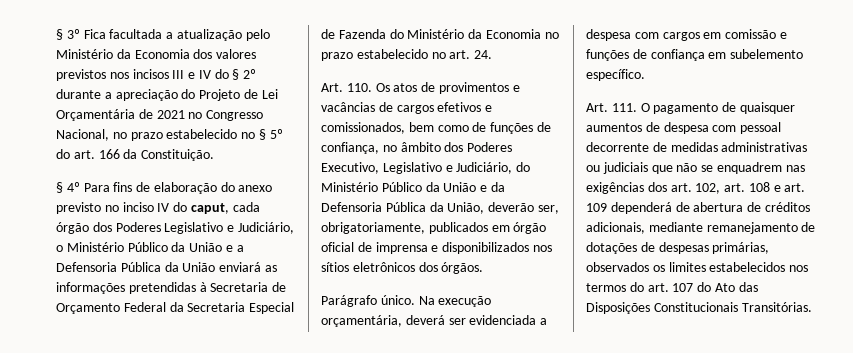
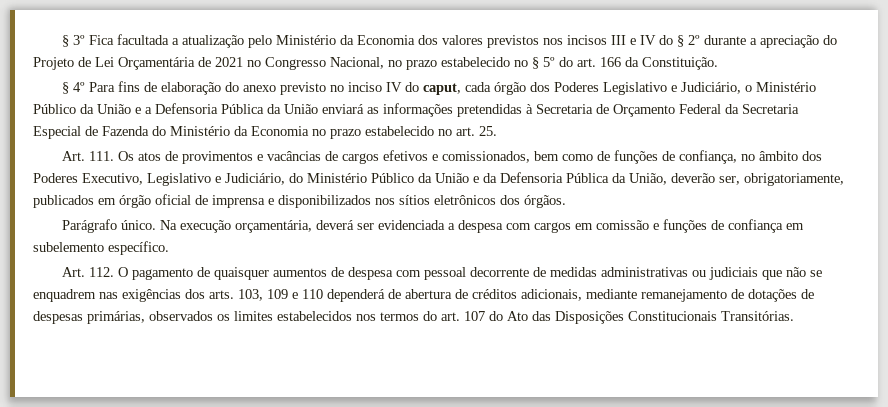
- § 4º Para fins de elaboração do anexo previsto no inciso IV do caput, cada órgão dos Poderes Legislativo e Judiciário, o Ministério Público da União e a Defensoria Pública da União enviará as informações pretendidas à Secretaria de Orçamento Federal da Secretaria Especial de Fazenda do Ministério da Economia no prazo estabelecido no art. 24.
- Art. 110. Os atos de provimentos e vacâncias de cargos efetivos e comissionados, bem como de funções de confiança, no âmbito dos Poderes Executivo, Legislativo e Judiciário, do Ministério Público da União e da Defensoria Pública da União, deverão ser, obrigatoriamente, publicados em órgão oficial de imprensa e disponibilizados nos sítios eletrônicos dos órgãos.
+ § 4º Para fins de elaboração do anexo previsto no inciso IV do caput, cada órgão dos Poderes Legislativo e Judiciário, o Ministério Público da União e a Defensoria Pública da União enviará as informações pretendidas à Secretaria de Orçamento Federal da Secretaria Especial de Fazenda do Ministério da Economia no prazo estabelecido no art. 25.
+ Art. 111. Os atos de provimentos e vacâncias de cargos efetivos e comissionados, bem como de funções de confiança, no âmbito dos Poderes Executivo, Legislativo e Judiciário, do Ministério Público da União e da Defensoria Pública da União, deverão ser, obrigatoriamente, publicados em órgão oficial de imprensa e disponibilizados nos sítios eletrônicos dos órgãos.
- Art. 111. O pagamento de quaisquer aumentos de despesa com pessoal decorrente de medidas administrativas ou judiciais que não se enquadrem nas exigências dos art. 102, art. 108 e art. 109 dependerá de abertura de créditos adicionais, mediante remanejamento de dotações de despesas primárias, observados os limites estabelecidos nos termos do art. 107 do Ato das Disposições Constitucionais Transitórias.
+ Art. 112. O pagamento de quaisquer aumentos de despesa com pessoal decorrente de medidas administrativas ou judiciais que não se enquadrem nas exigências dos arts. 103, 109 e 110 dependerá de abertura de créditos adicionais, mediante remanejamento de dotações de despesas primárias, observados os limites estabelecidos nos termos do art. 107 do Ato das Disposições Constitucionais Transitórias.

